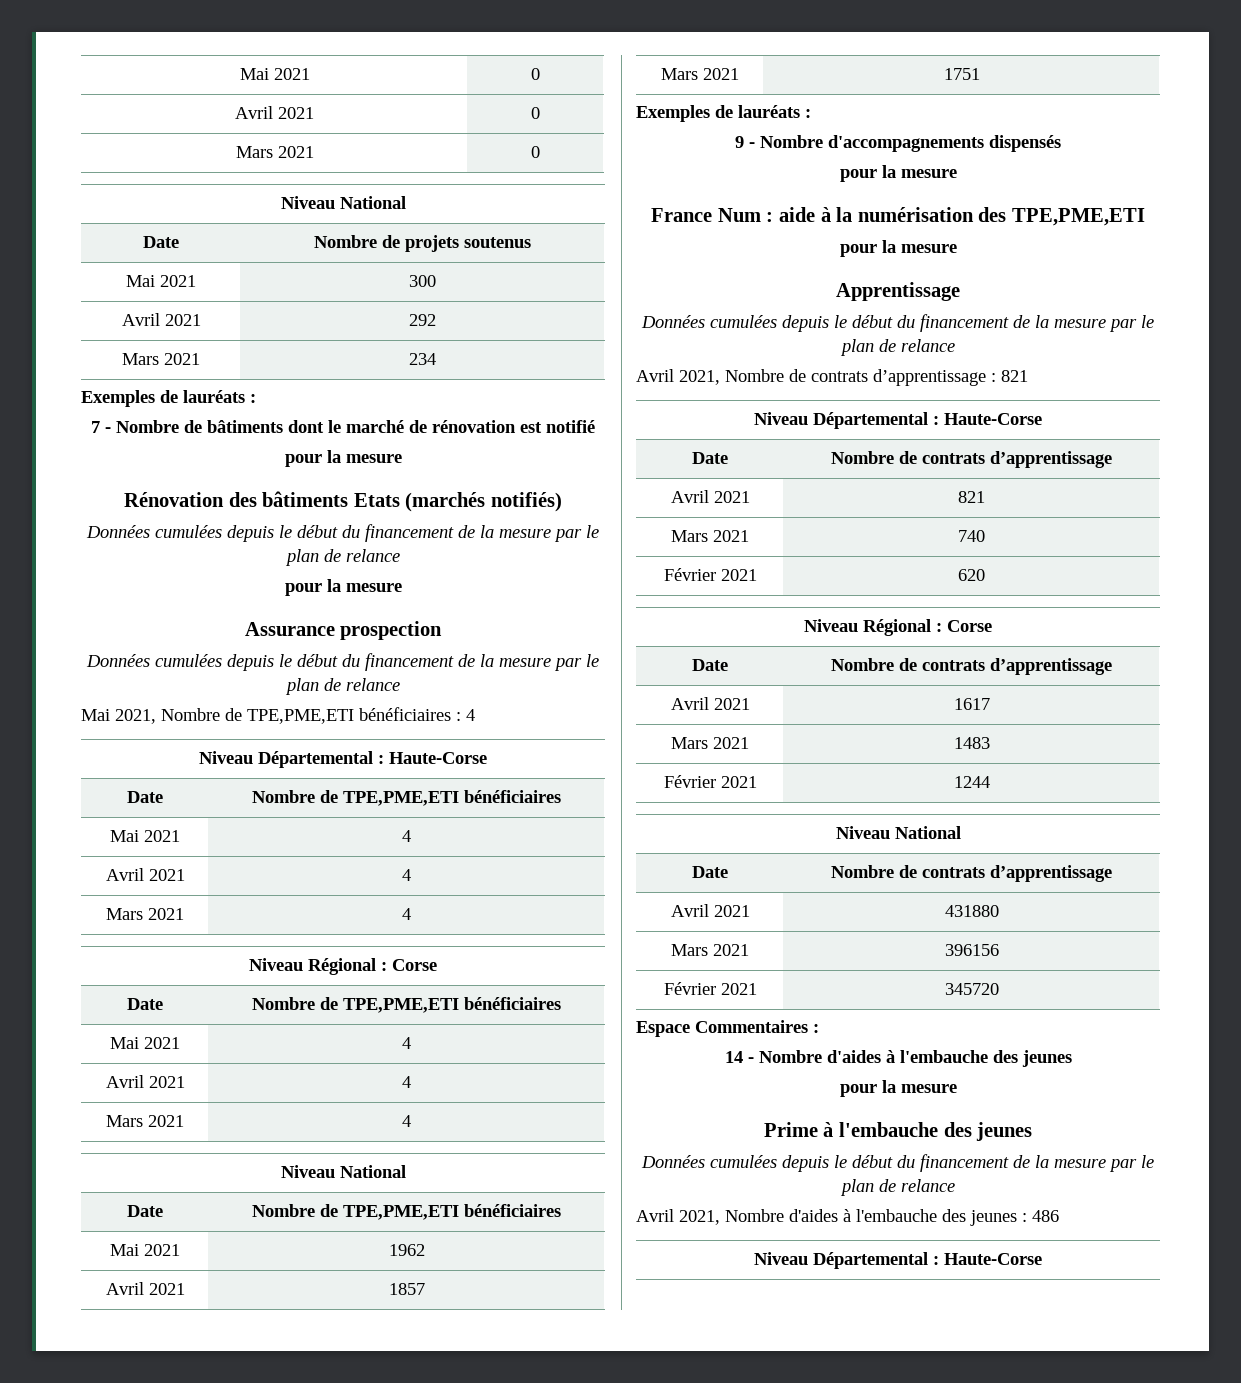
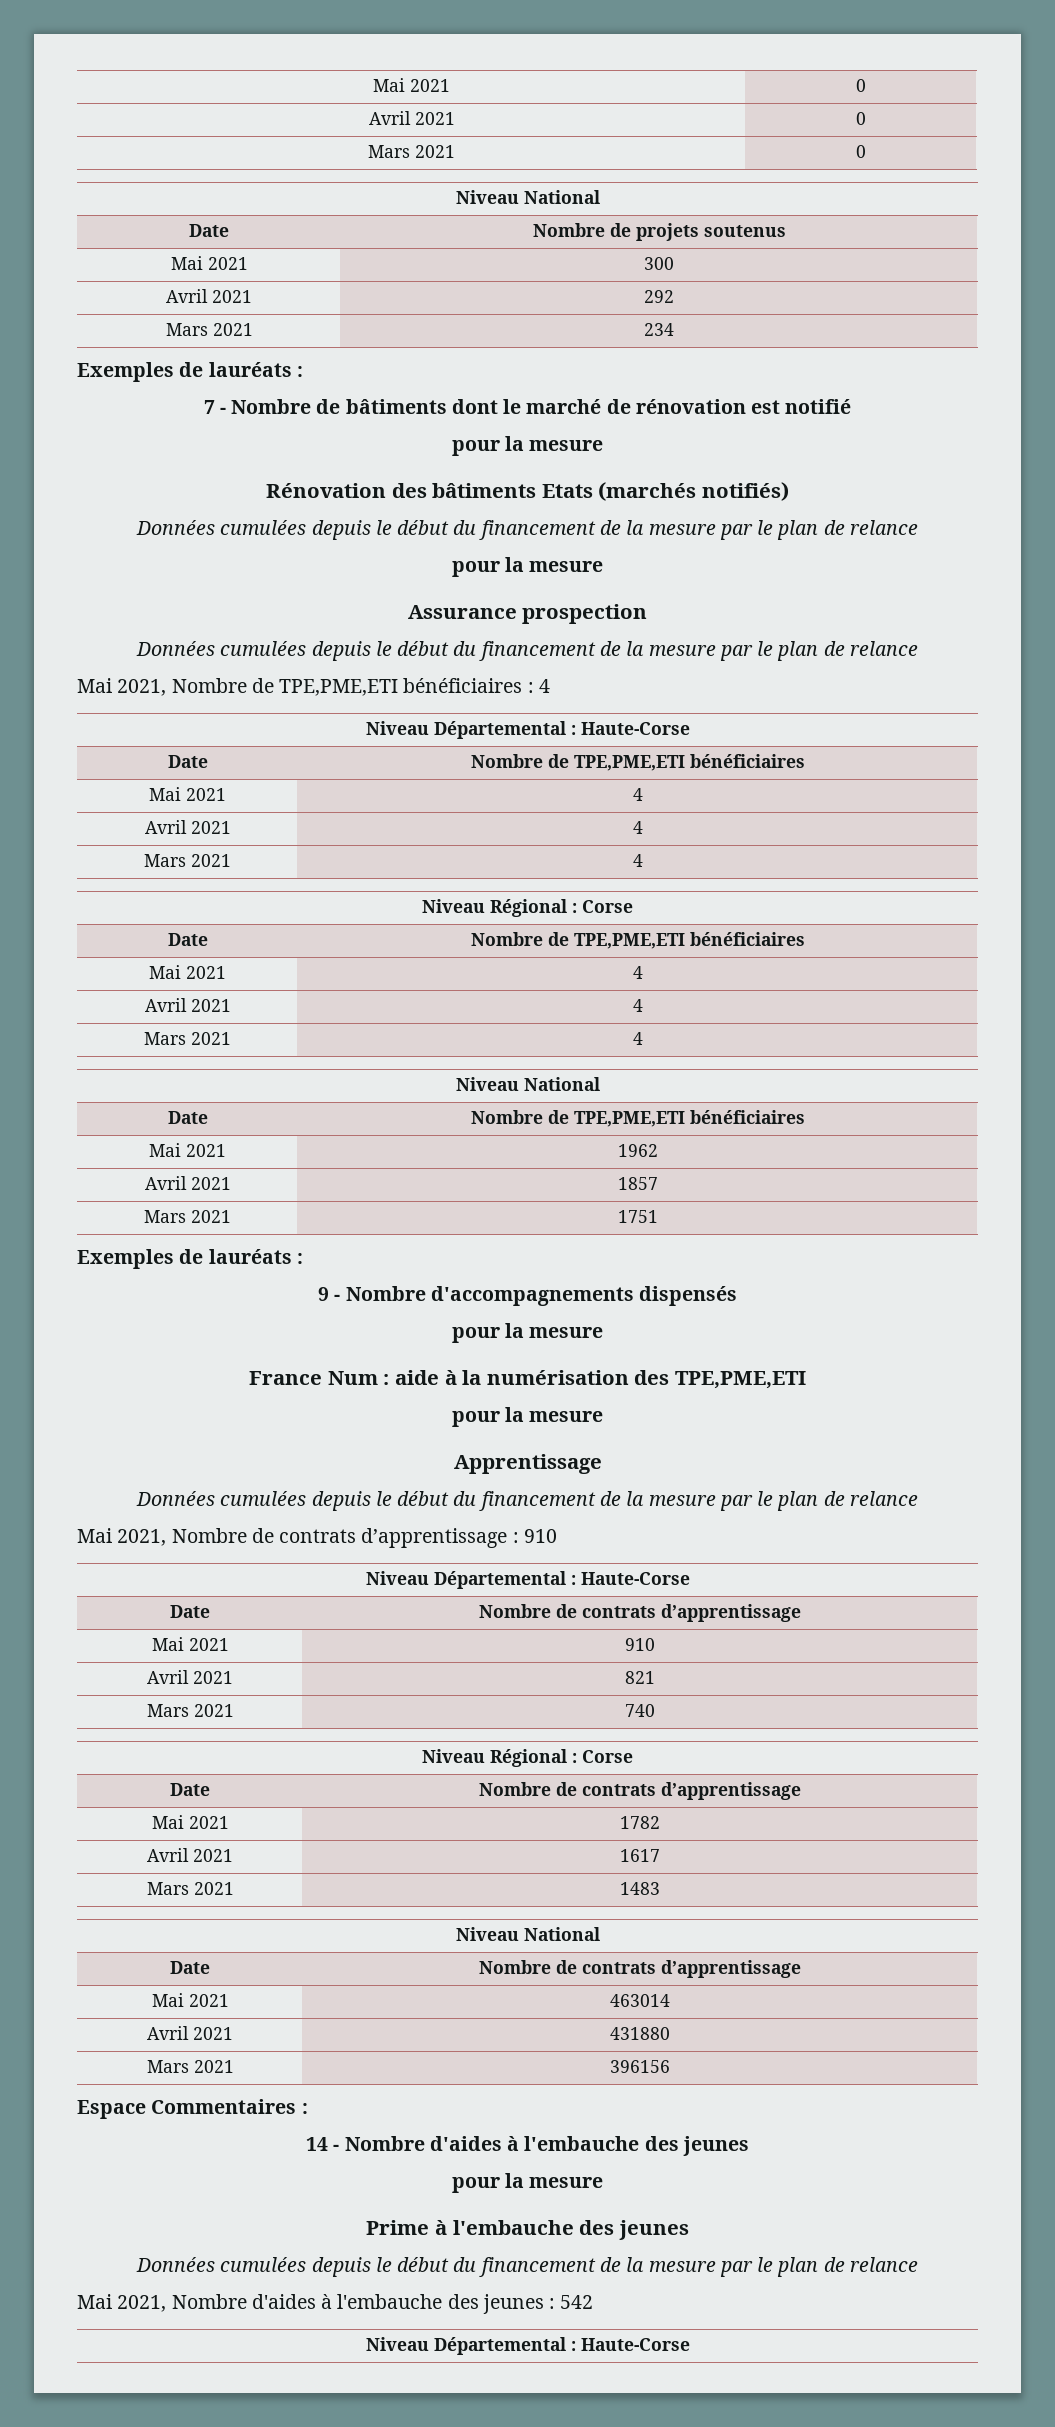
- Avril 2021, Nombre de contrats d’apprentissage : 821
+ Mai 2021, Nombre de contrats d’apprentissage : 910
+ Mai 2021 | 910
- Février 2021 | 620
+ Mai 2021 | 1782
- Février 2021 | 1244
+ Mai 2021 | 463014
- Février 2021 | 345720
- Avril 2021, Nombre d'aides à l'embauche des jeunes : 486
+ Mai 2021, Nombre d'aides à l'embauche des jeunes : 542

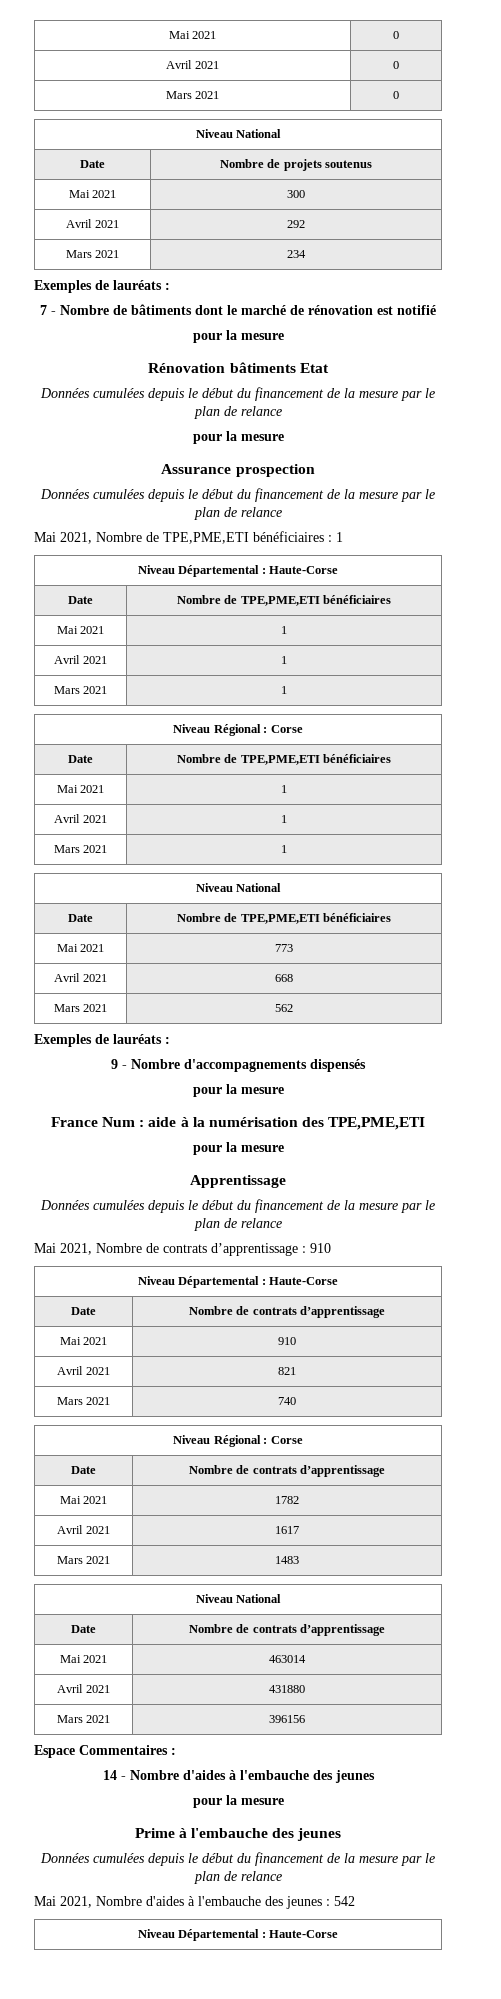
- Rénovation des bâtiments Etats (marchés notifiés)
+ Rénovation bâtiments Etat
- Mai 2021, Nombre de TPE,PME,ETI bénéficiaires : 4
+ Mai 2021, Nombre de TPE,PME,ETI bénéficiaires : 1
  Niveau Départemental : Haute-Corse
  Date | Nombre de TPE,PME,ETI bénéficiaires
- Mai 2021 | 4
- Avril 2021 | 4
- Mars 2021 | 4
+ Mai 2021 | 1
+ Avril 2021 | 1
+ Mars 2021 | 1
  Niveau Régional : Corse
  Date | Nombre de TPE,PME,ETI bénéficiaires
- Mai 2021 | 4
- Avril 2021 | 4
- Mars 2021 | 4
+ Mai 2021 | 1
+ Avril 2021 | 1
+ Mars 2021 | 1
- Mai 2021 | 1962
- Avril 2021 | 1857
- Mars 2021 | 1751
+ Mai 2021 | 773
+ Avril 2021 | 668
+ Mars 2021 | 562

